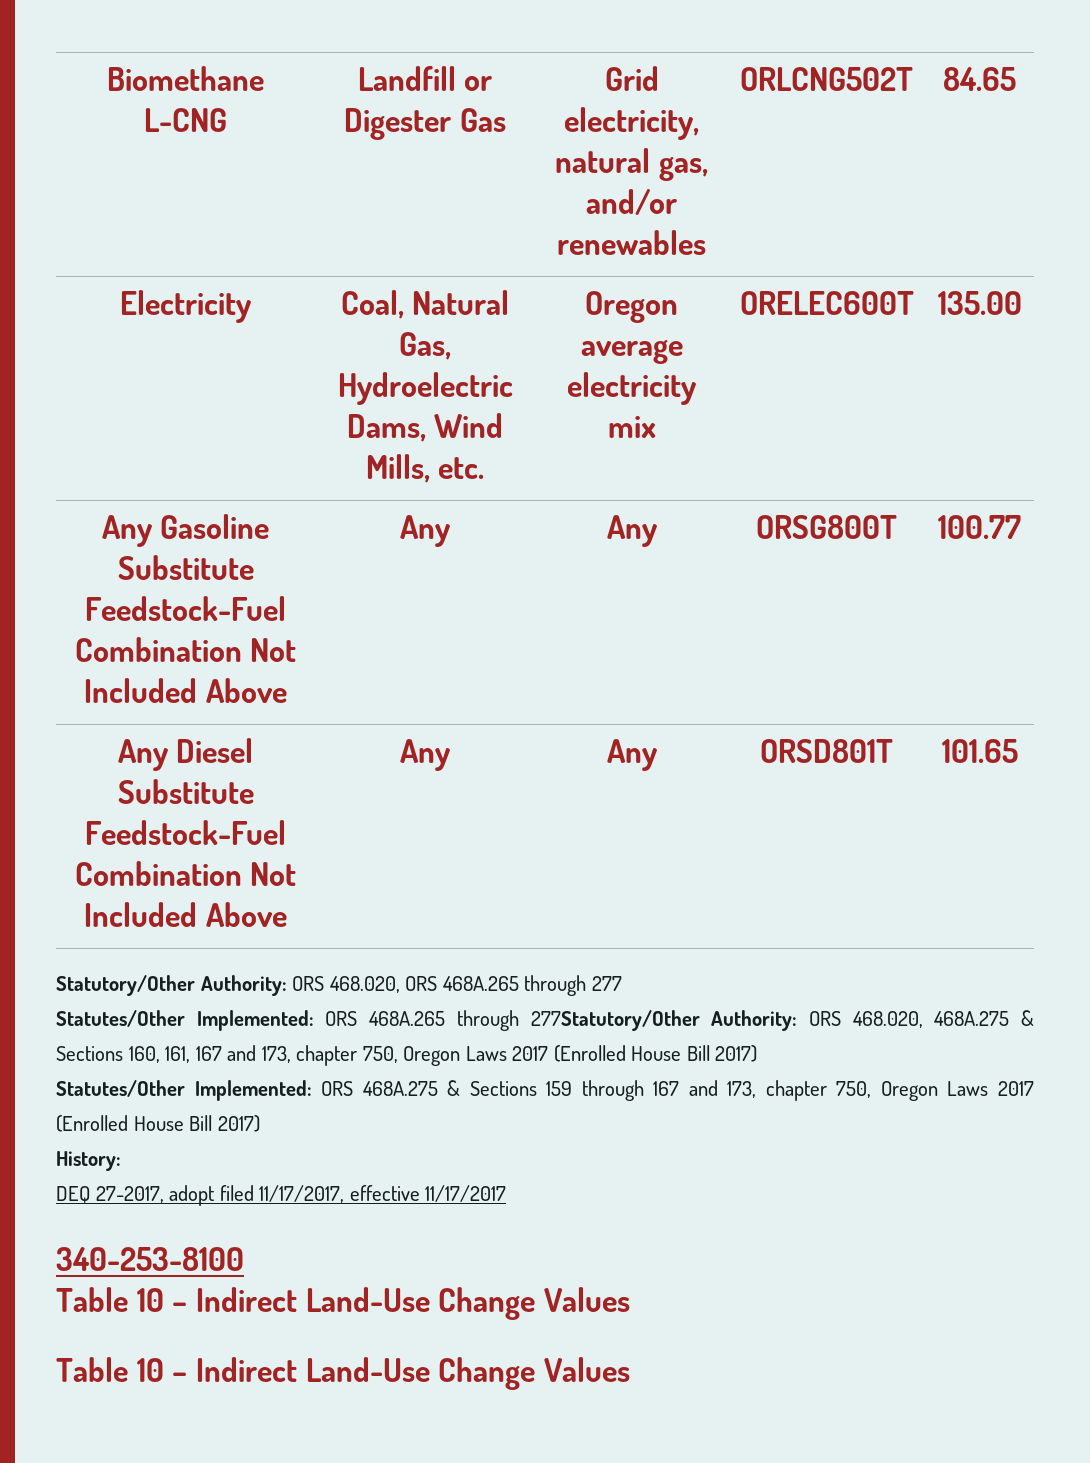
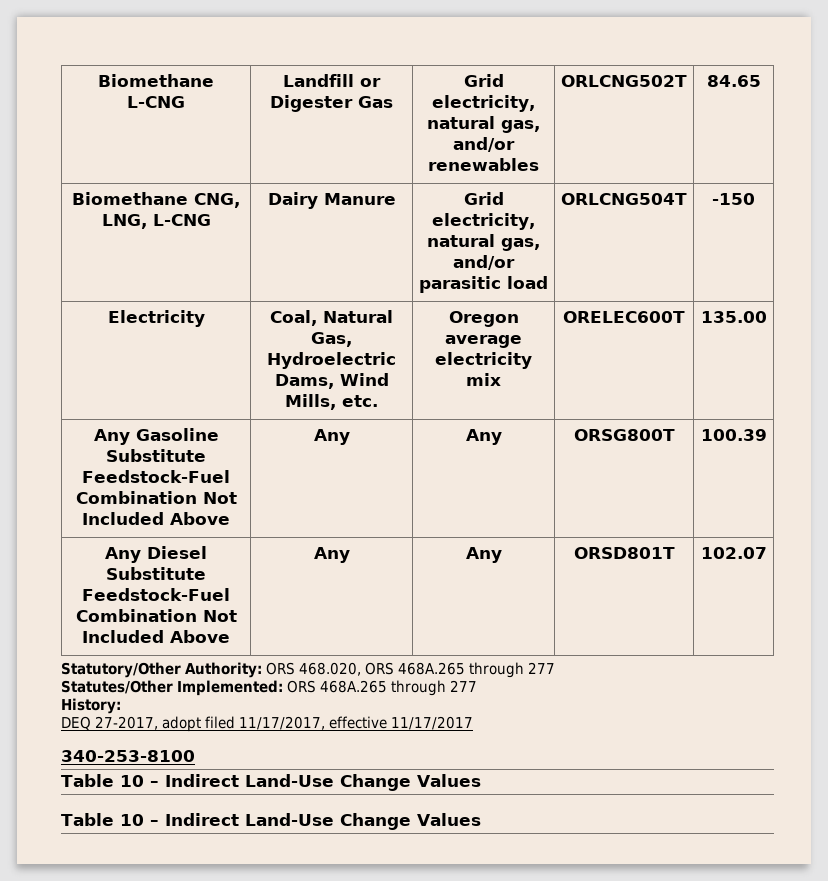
+ Biomethane CNG, LNG, L-CNG | Dairy Manure | Grid electricity, natural gas, and/or parasitic load | ORLCNG504T | -150
- Any Gasoline Substitute Feedstock-Fuel Combination Not Included Above | Any | Any | ORSG800T | 100.77
+ Any Gasoline Substitute Feedstock-Fuel Combination Not Included Above | Any | Any | ORSG800T | 100.39
- Any Diesel Substitute Feedstock-Fuel Combination Not Included Above | Any | Any | ORSD801T | 101.65
+ Any Diesel Substitute Feedstock-Fuel Combination Not Included Above | Any | Any | ORSD801T | 102.07
- Statutes/Other Implemented: ORS 468A.265 through 277Statutory/Other Authority: ORS 468.020, 468A.275 & Sections 160, 161, 167 and 173, chapter 750, Oregon Laws 2017 (Enrolled House Bill 2017)
- Statutes/Other Implemented: ORS 468A.275 & Sections 159 through 167 and 173, chapter 750, Oregon Laws 2017 (Enrolled House Bill 2017)
+ Statutes/Other Implemented: ORS 468A.265 through 277

